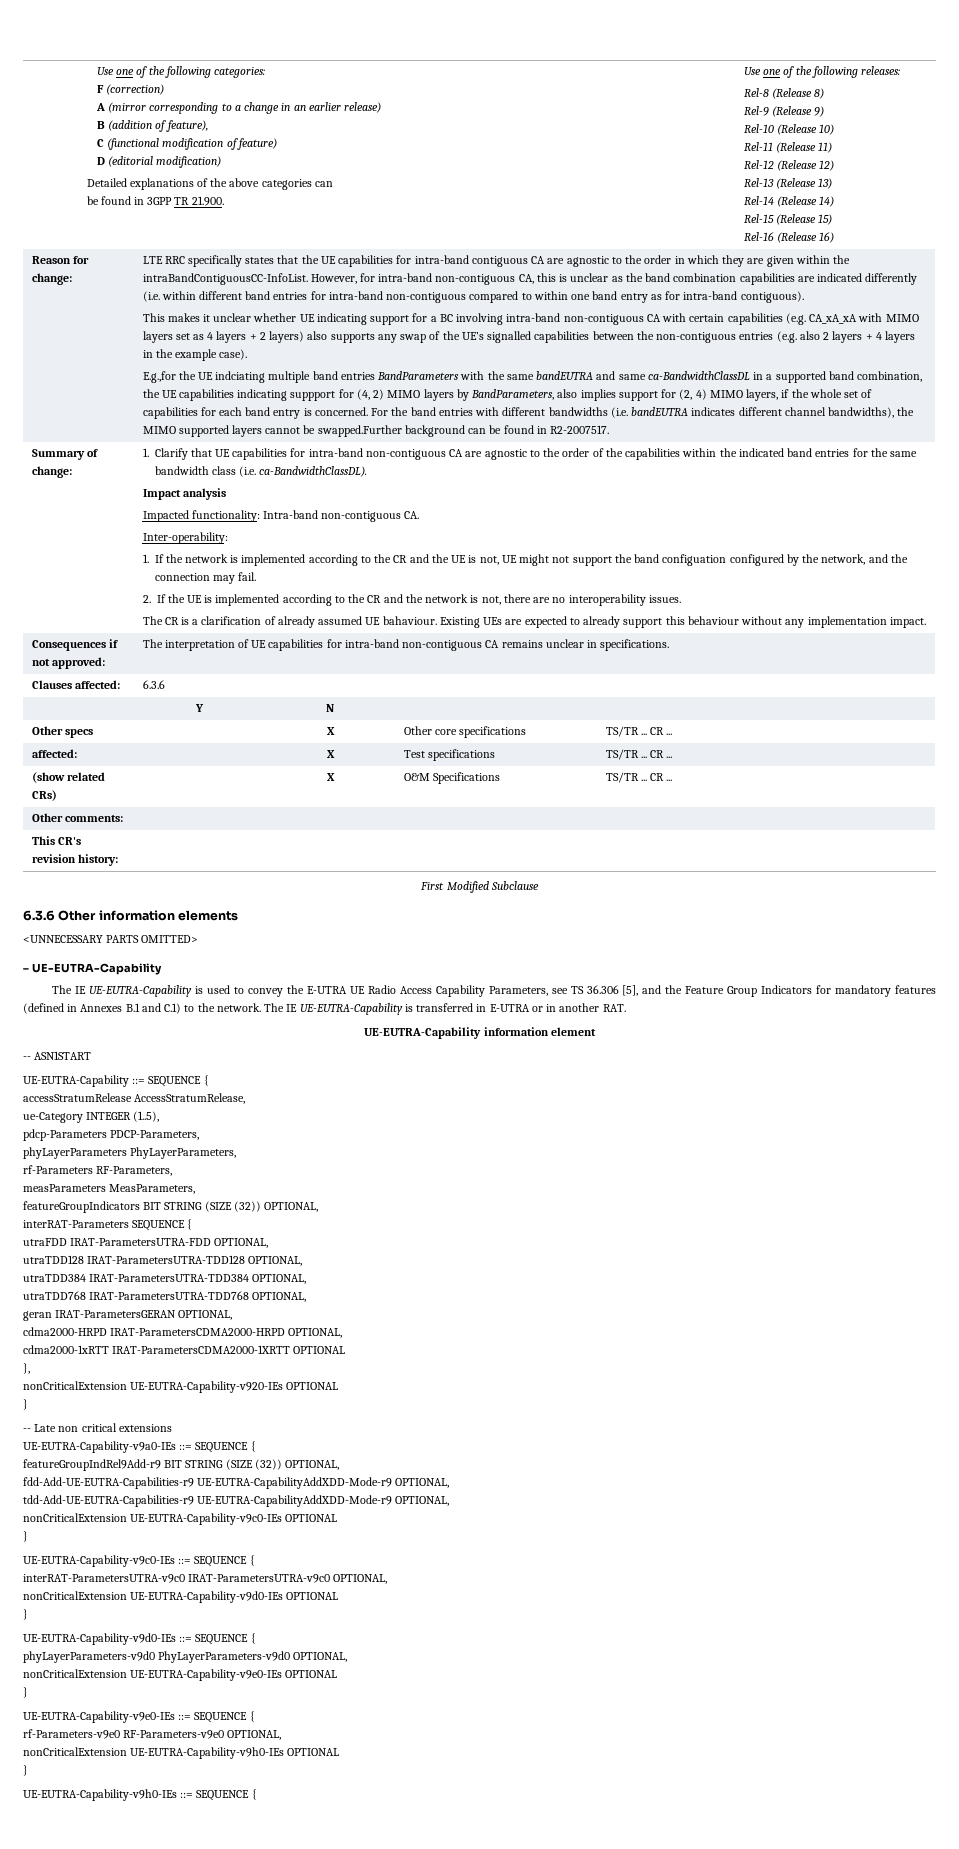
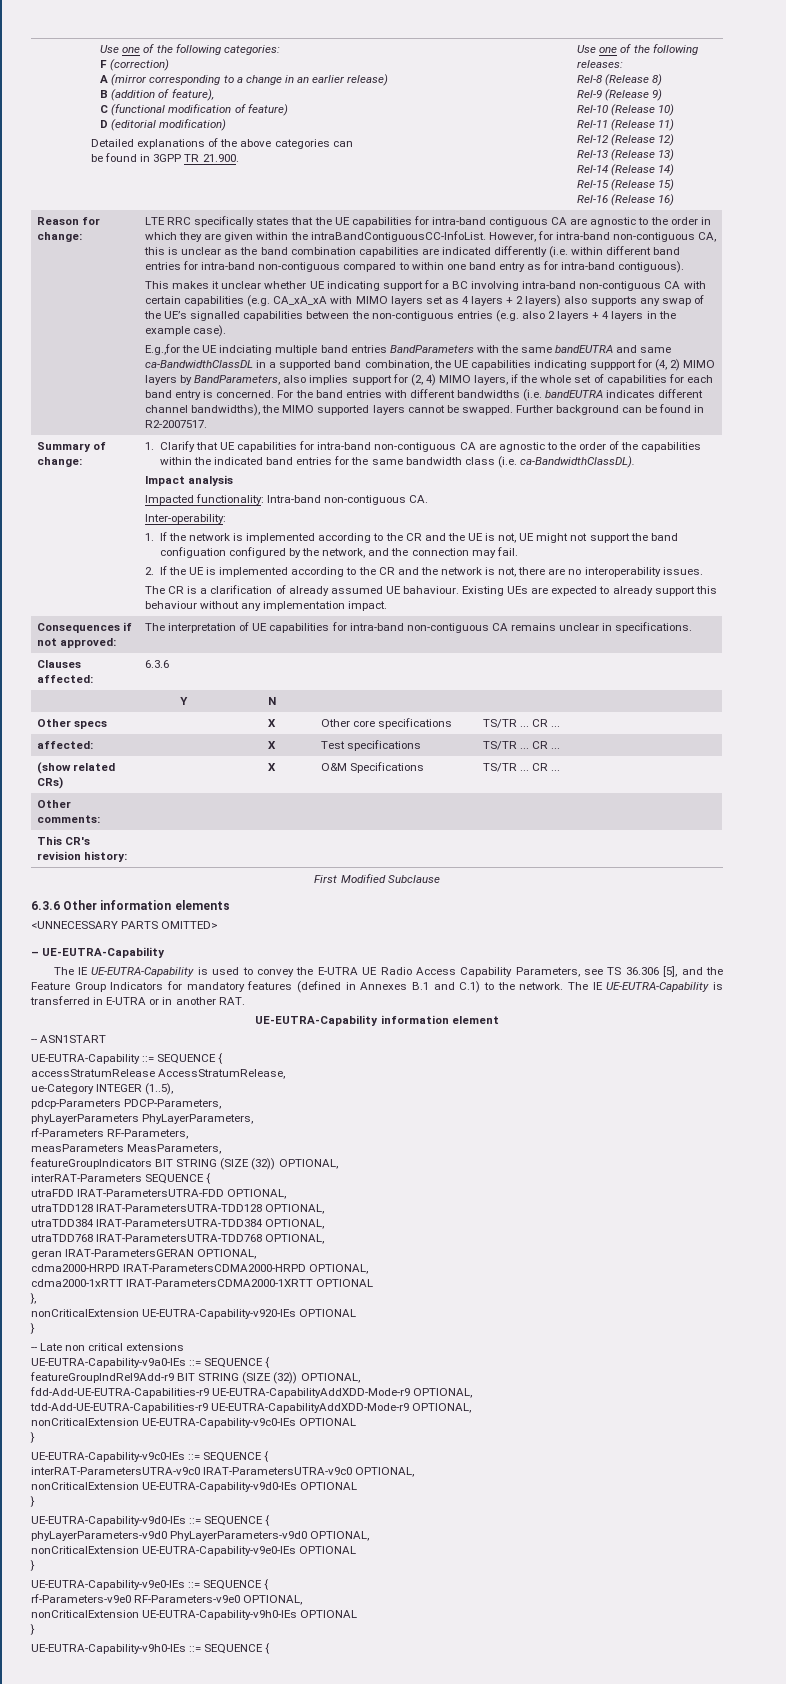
- For the band entries with different bandwidths (i.e. bandEUTRA indicates different channel bandwidths), the MIMO supported layers cannot be swapped.Further background can be found in R2-2007517.
+ For the band entries with different bandwidths (i.e. bandEUTRA indicates different channel bandwidths), the MIMO supported layers cannot be swapped. Further background can be found in R2-2007517.

